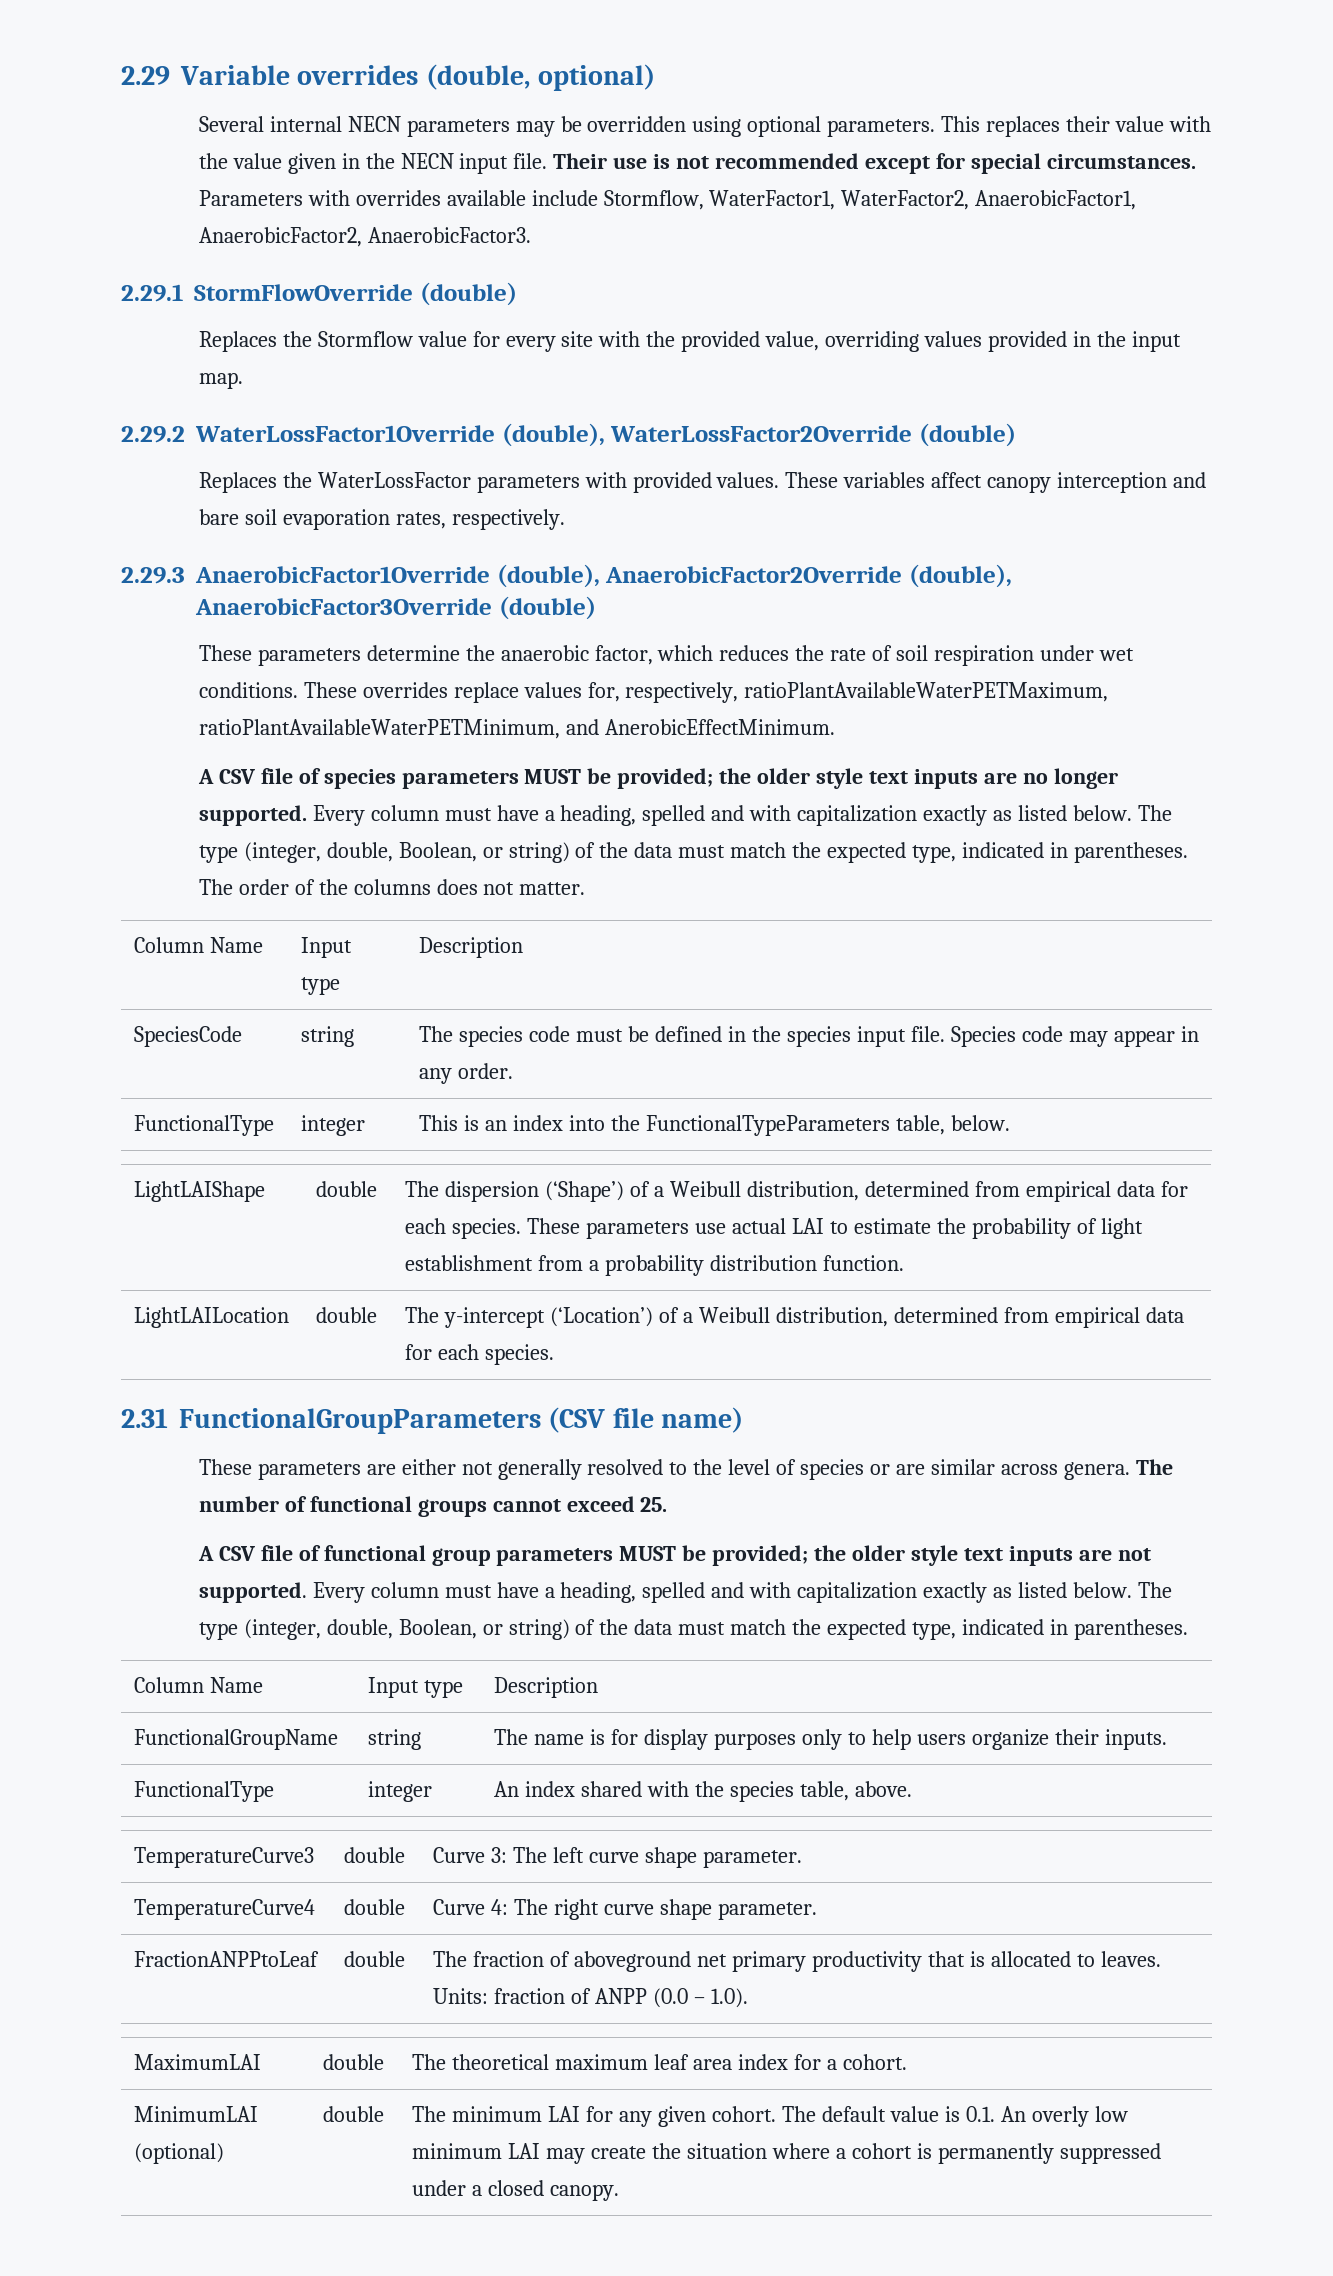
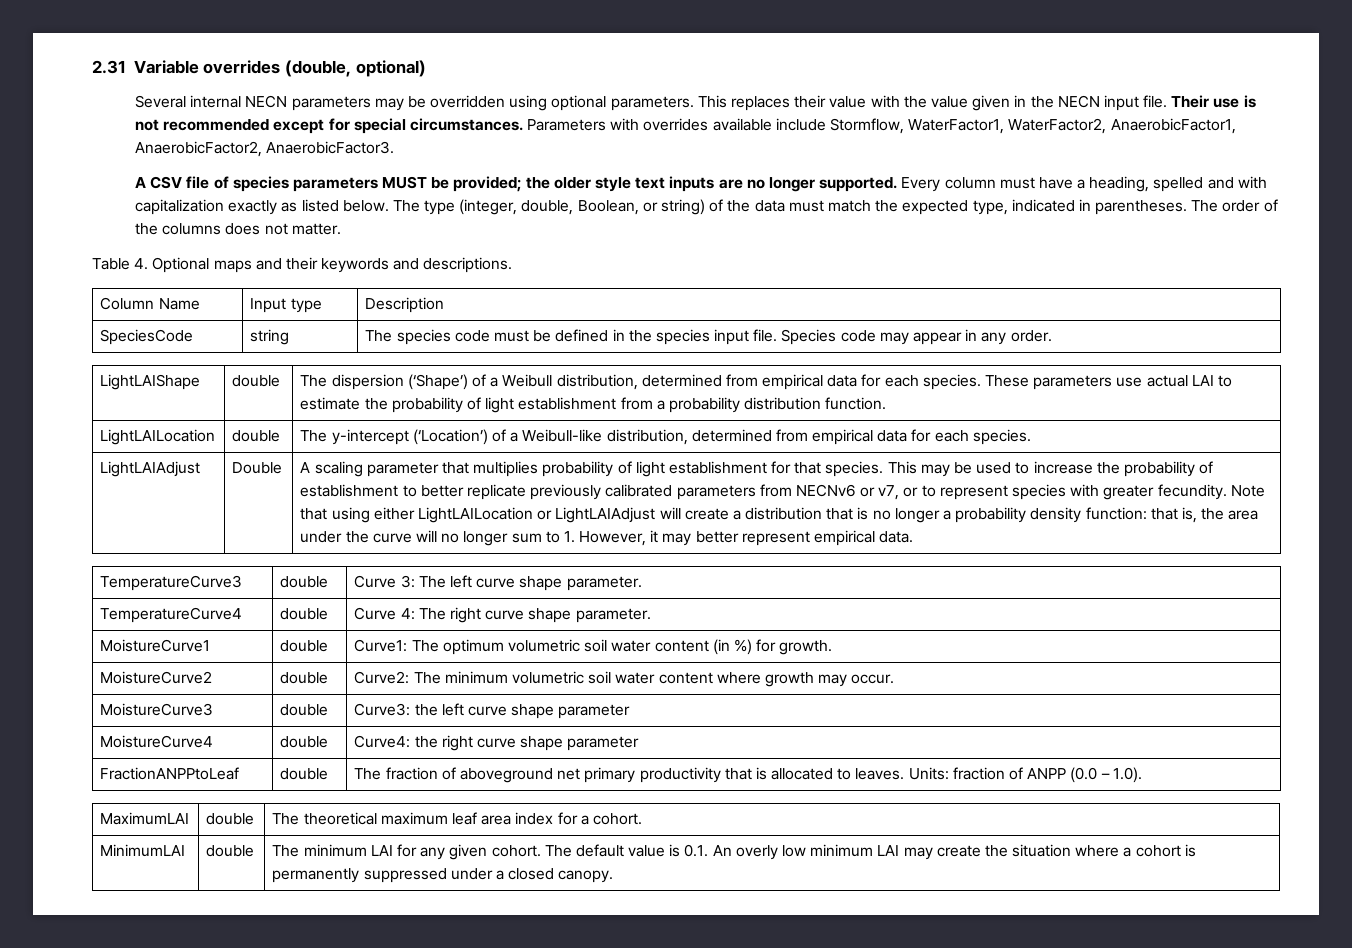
- 2.29 Variable overrides (double, optional)
+ 2.31 Variable overrides (double, optional)
- 2.29.1 StormFlowOverride (double)
- Replaces the Stormflow value for every site with the provided value, overriding values provided in the input map.
- 2.29.2 WaterLossFactor1Override (double), WaterLossFactor2Override (double)
- Replaces the WaterLossFactor parameters with provided values. These variables affect canopy interception and bare soil evaporation rates, respectively.
- 2.29.3 AnaerobicFactor1Override (double), AnaerobicFactor2Override (double), AnaerobicFactor3Override (double)
- These parameters determine the anaerobic factor, which reduces the rate of soil respiration under wet conditions. These overrides replace values for, respectively, ratioPlantAvailableWaterPETMaximum, ratioPlantAvailableWaterPETMinimum, and AnerobicEffectMinimum.
+ Table 4. Optional maps and their keywords and descriptions.
- FunctionalType | integer | This is an index into the FunctionalTypeParameters table, below.
- LightLAILocation | double | The y-intercept (‘Location’) of a Weibull distribution, determined from empirical data for each species.
- 2.31 FunctionalGroupParameters (CSV file name)
- These parameters are either not generally resolved to the level of species or are similar across genera. The number of functional groups cannot exceed 25.
- A CSV file of functional group parameters MUST be provided; the older style text inputs are not supported. Every column must have a heading, spelled and with capitalization exactly as listed below. The type (integer, double, Boolean, or string) of the data must match the expected type, indicated in parentheses.
- Column Name | Input type | Description
- FunctionalGroupName | string | The name is for display purposes only to help users organize their inputs.
- FunctionalType | integer | An index shared with the species table, above.
+ LightLAILocation | double | The y-intercept (‘Location’) of a Weibull-like distribution, determined from empirical data for each species.
+ LightLAIAdjust | Double | A scaling parameter that multiplies probability of light establishment for that species. This may be used to increase the probability of establishment to better replicate previously calibrated parameters from NECNv6 or v7, or to represent species with greater fecundity. Note that using either LightLAILocation or LightLAIAdjust will create a distribution that is no longer a probability density function: that is, the area under the curve will no longer sum to 1. However, it may better represent empirical data.
+ MoistureCurve1 | double | Curve1: The optimum volumetric soil water content (in %) for growth.
+ MoistureCurve2 | double | Curve2: The minimum volumetric soil water content where growth may occur.
+ MoistureCurve3 | double | Curve3: the left curve shape parameter
+ MoistureCurve4 | double | Curve4: the right curve shape parameter
- MinimumLAI (optional) | double | The minimum LAI for any given cohort. The default value is 0.1. An overly low minimum LAI may create the situation where a cohort is permanently suppressed under a closed canopy.
+ MinimumLAI | double | The minimum LAI for any given cohort. The default value is 0.1. An overly low minimum LAI may create the situation where a cohort is permanently suppressed under a closed canopy.

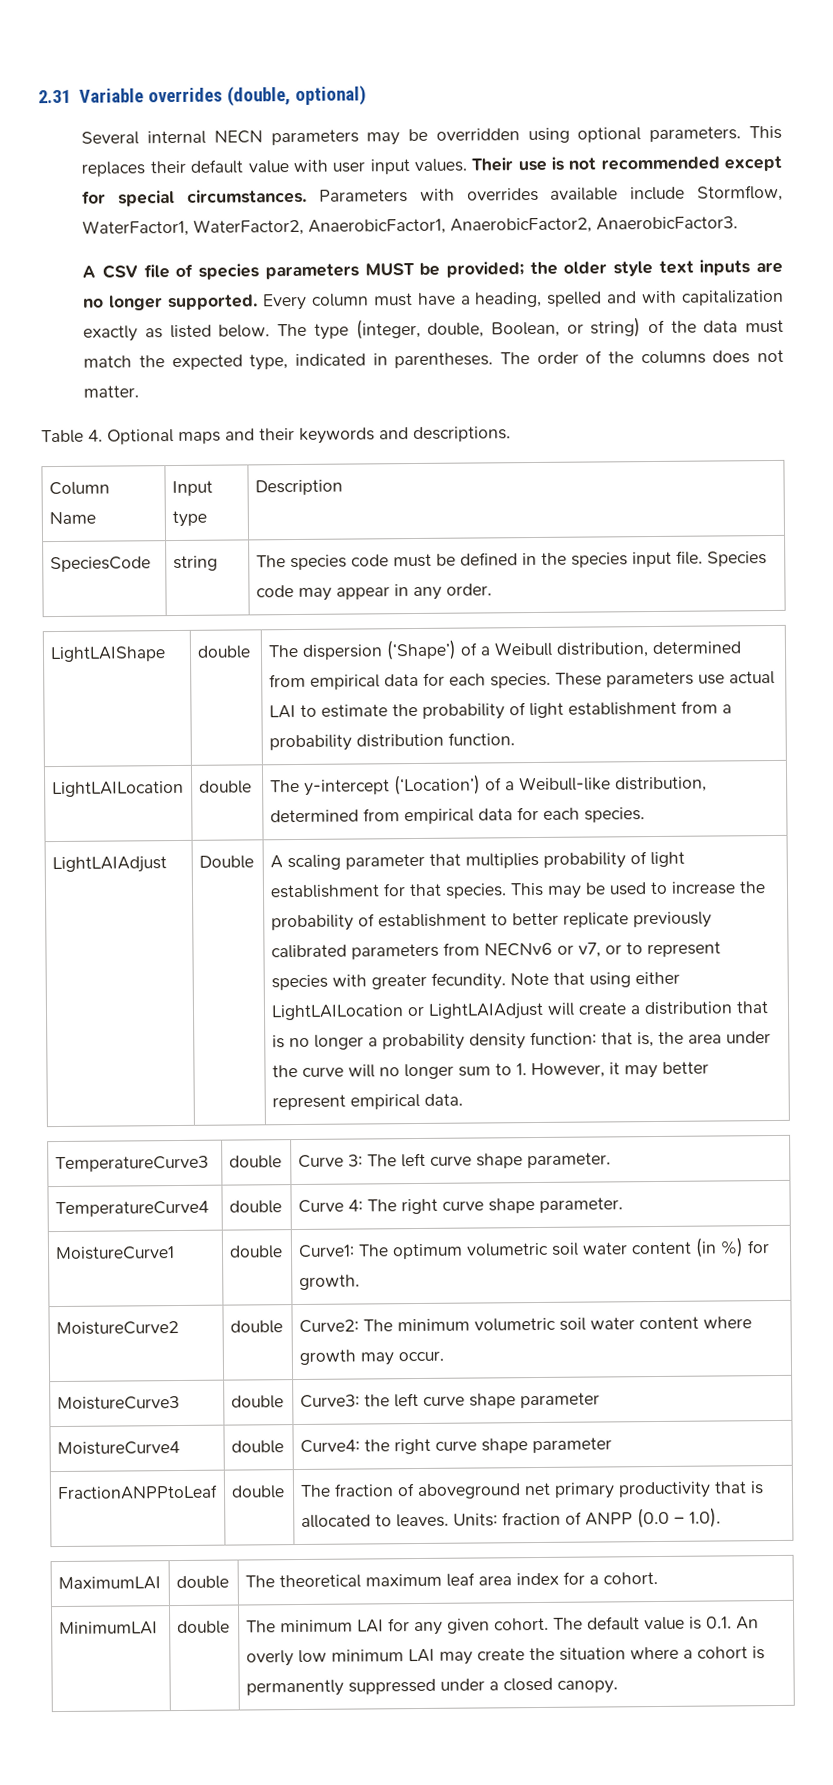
- This replaces their value with the value given in the NECN input file.
+ This replaces their default value with user input values.

